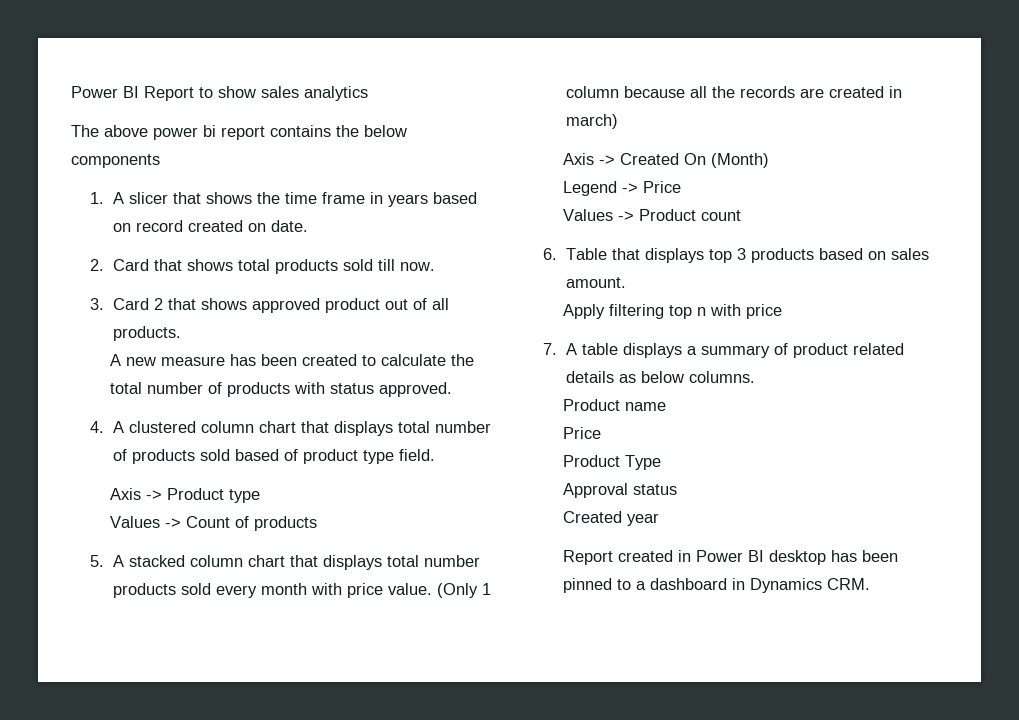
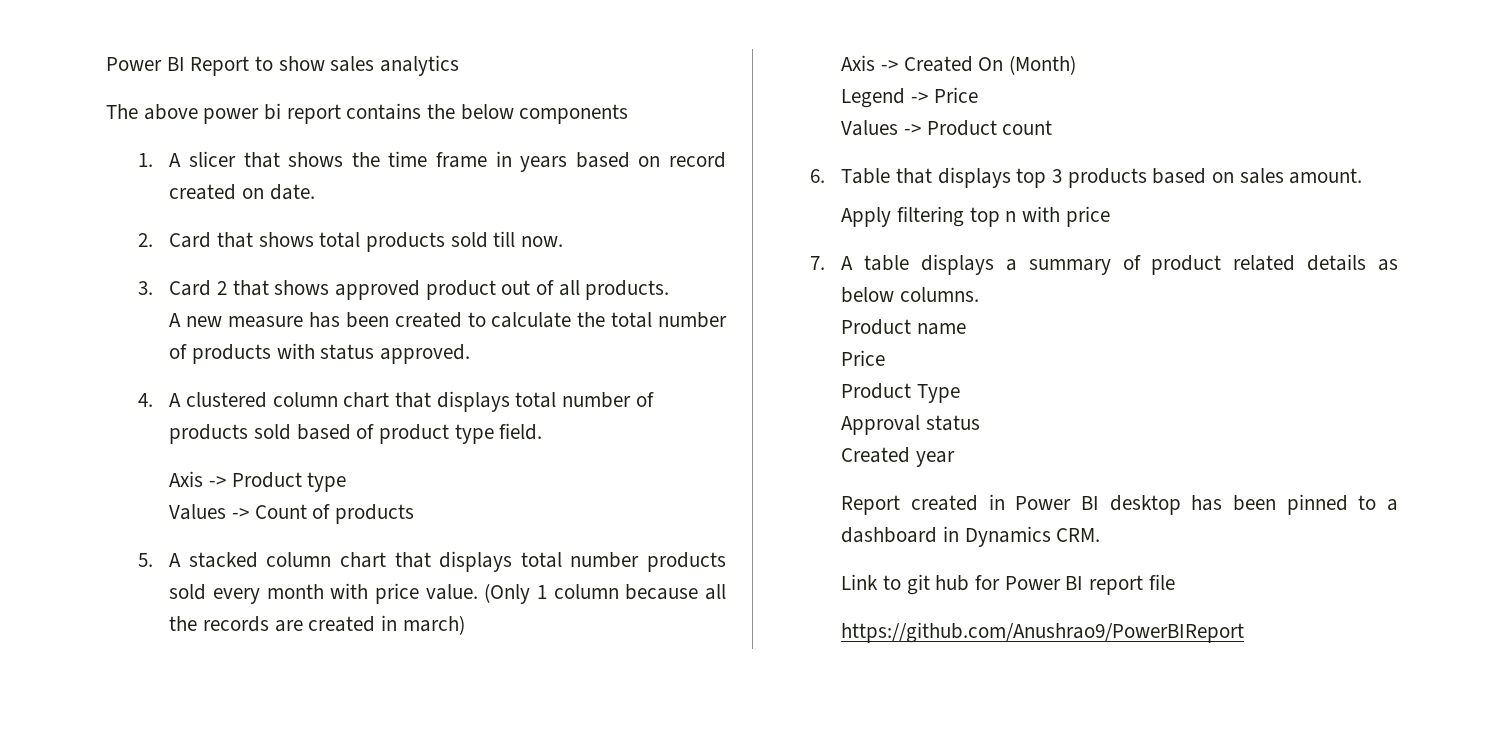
+ Link to git hub for Power BI report file
+ https://github.com/Anushrao9/PowerBIReport

